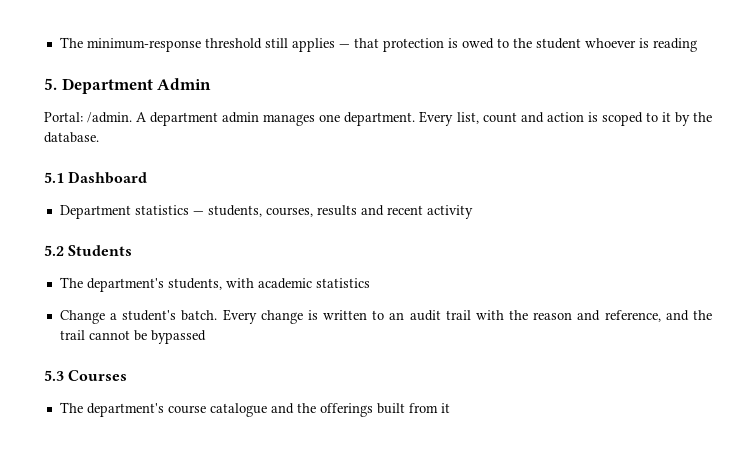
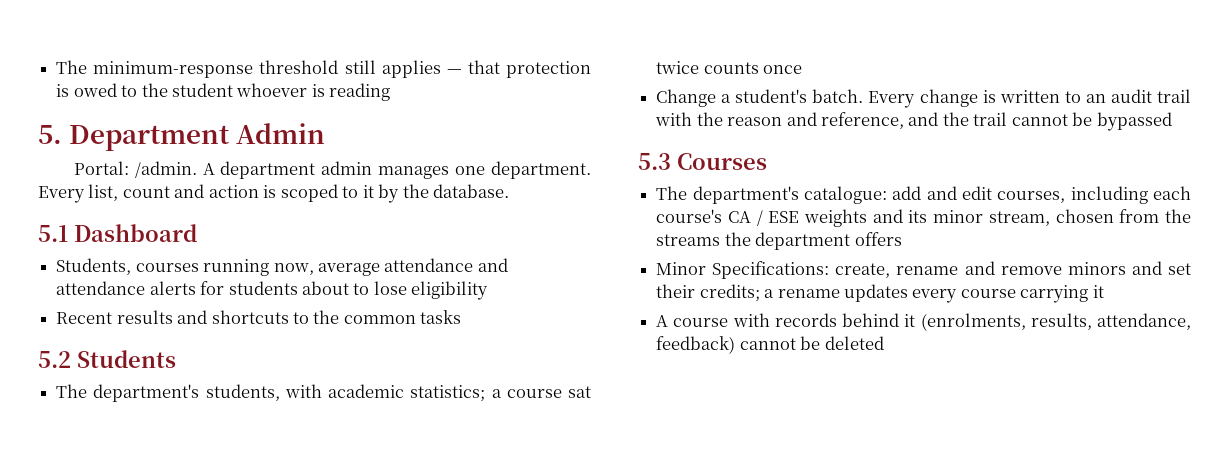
- Department statistics — students, courses, results and recent activity
+ Students, courses running now, average attendance and attendance alerts for students about to lose eligibility
+ Recent results and shortcuts to the common tasks
- The department's students, with academic statistics
+ The department's students, with academic statistics; a course sat twice counts once
- The department's course catalogue and the offerings built from it
+ The department's catalogue: add and edit courses, including each course's CA / ESE weights and its minor stream, chosen from the streams the department offers
+ Minor Specifications: create, rename and remove minors and set their credits; a rename updates every course carrying it
+ A course with records behind it (enrolments, results, attendance, feedback) cannot be deleted

